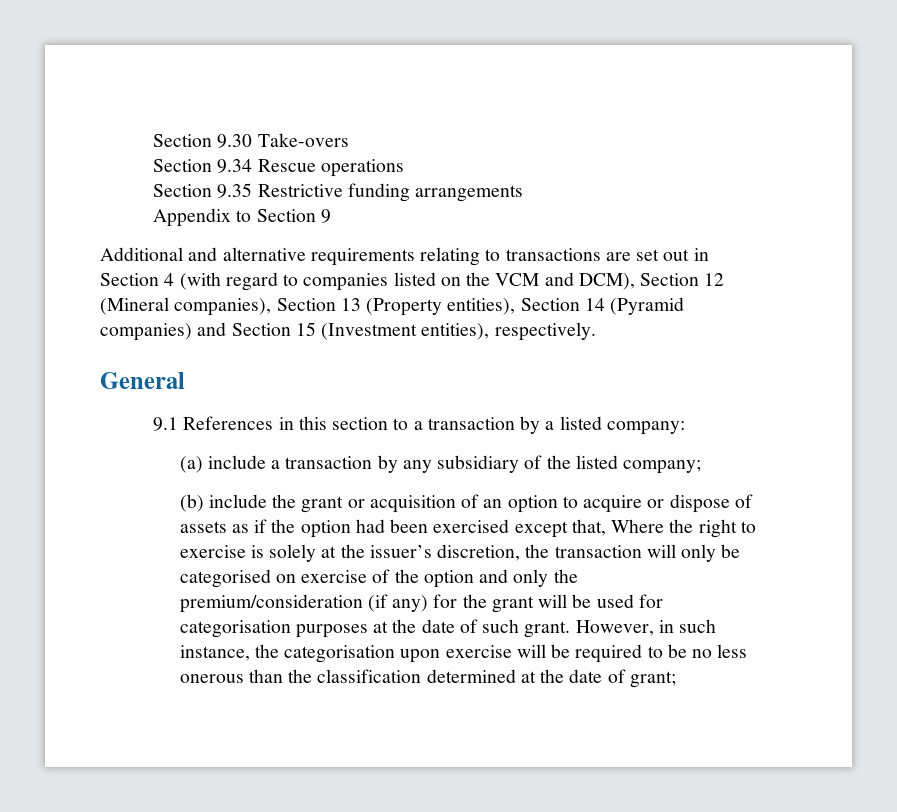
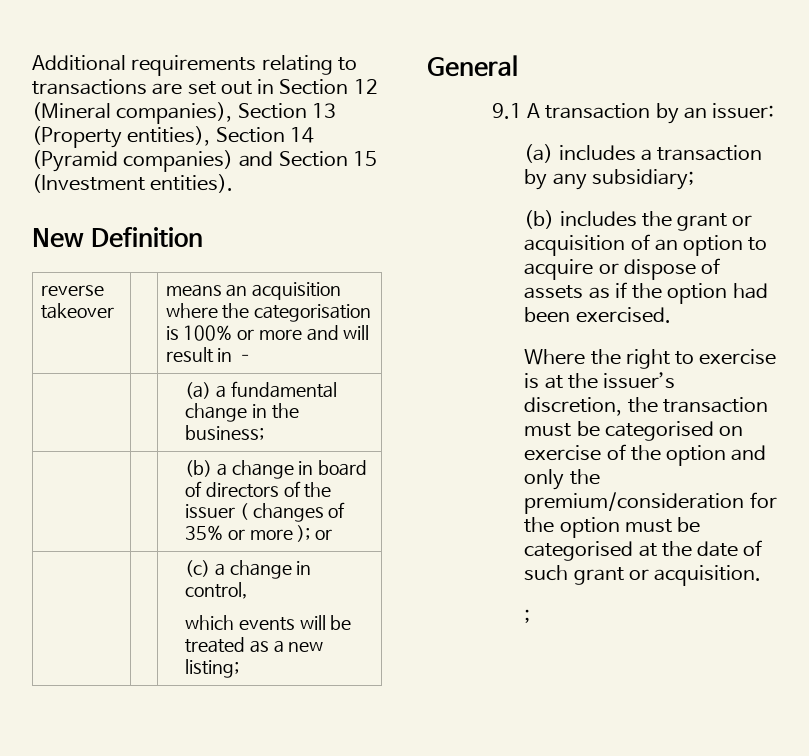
- Section 9.30 Take-overs
- Section 9.34 Rescue operations
- Section 9.35 Restrictive funding arrangements
- Appendix to Section 9
- Additional and alternative requirements relating to transactions are set out in Section 4 (with regard to companies listed on the VCM and DCM), Section 12 (Mineral companies), Section 13 (Property entities), Section 14 (Pyramid companies) and Section 15 (Investment entities), respectively.
+ Additional requirements relating to transactions are set out in Section 12 (Mineral companies), Section 13 (Property entities), Section 14 (Pyramid companies) and Section 15 (Investment entities).
+ New Definition
+ reverse takeover | | means an acquisition where the categorisation is 100% or more and will result in –
+ | | (a) a fundamental change in the business;
+ | | (b) a change in board of directors of the issuer ( changes of 35% or more ); or
+ | | (c) a change in control,
+ which events will be treated as a new listing;
  General
- 9.1 References in this section to a transaction by a listed company:
- (a) include a transaction by any subsidiary of the listed company;
- (b) include the grant or acquisition of an option to acquire or dispose of assets as if the option had been exercised except that, Where the right to exercise is solely at the issuer’s discretion, the transaction will only be categorised on exercise of the option and only the premium/consideration (if any) for the grant will be used for categorisation purposes at the date of such grant. However, in such instance, the categorisation upon exercise will be required to be no less onerous than the classification determined at the date of grant;
+ 9.1 A transaction by an issuer:
+ (a) includes a transaction by any subsidiary;
+ (b) includes the grant or acquisition of an option to acquire or dispose of assets as if the option had been exercised.
+ Where the right to exercise is at the issuer’s discretion, the transaction must be categorised on exercise of the option and only the premium/consideration for the option must be categorised at the date of such grant or acquisition.
+ ;

